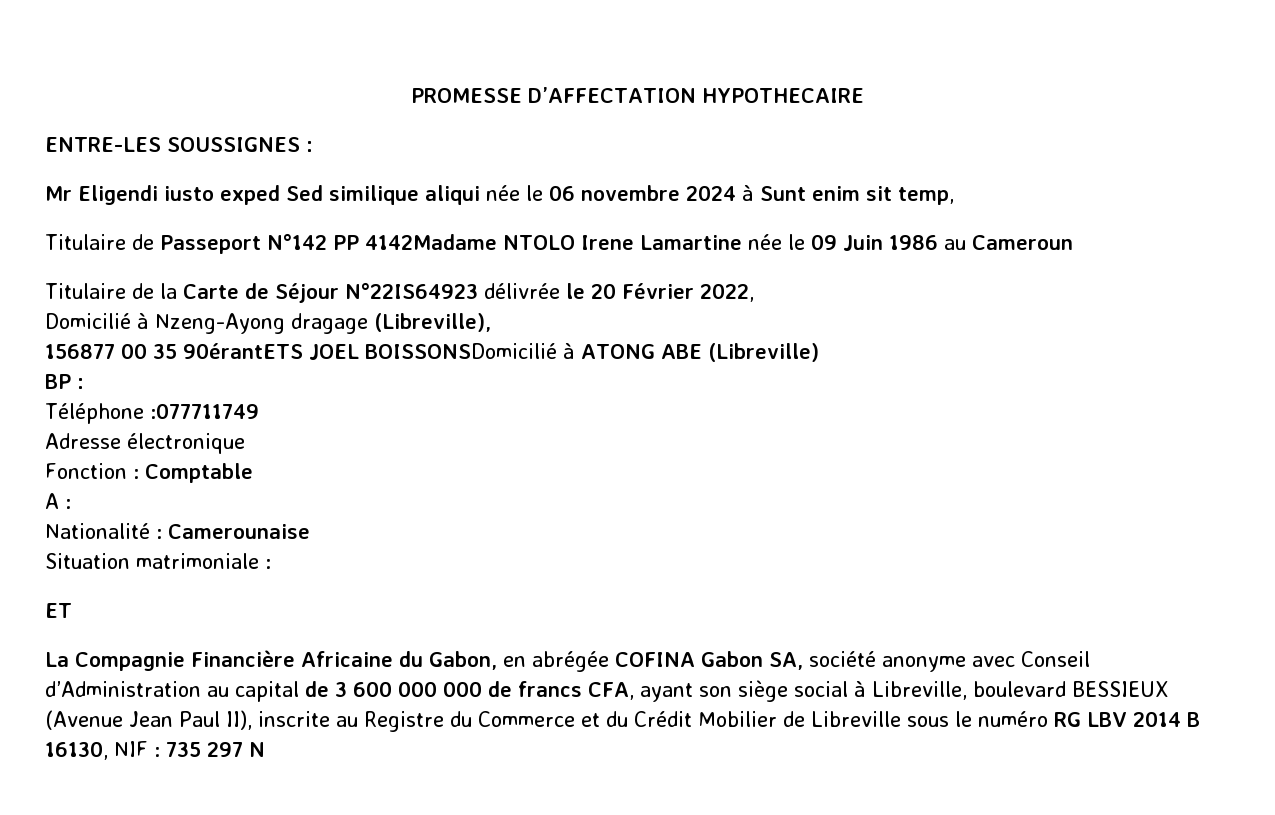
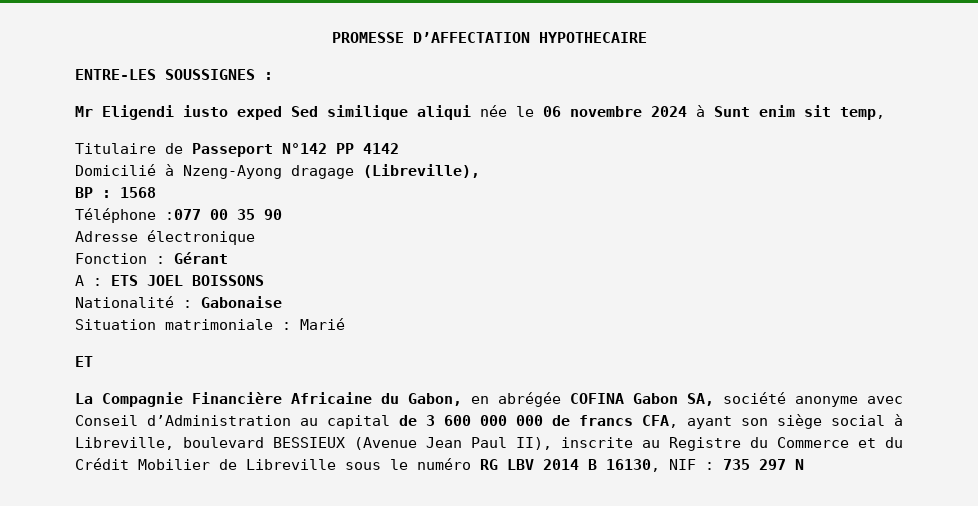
- Titulaire de Passeport N°142 PP 4142Madame NTOLO Irene Lamartine née le 09 Juin 1986 au Cameroun
- Titulaire de la Carte de Séjour N°22IS64923 délivrée le 20 Février 2022,
+ Titulaire de Passeport N°142 PP 4142
- 156877 00 35 90érantETS JOEL BOISSONSDomicilié à ATONG ABE (Libreville)
- BP :
- Téléphone :077711749
+ BP : 1568
+ Téléphone :077 00 35 90
- Fonction : Comptable
+ Fonction : Gérant
- A :
+ A : ETS JOEL BOISSONS
- Nationalité : Camerounaise
+ Nationalité : Gabonaise
- Situation matrimoniale :
+ Situation matrimoniale : Marié

